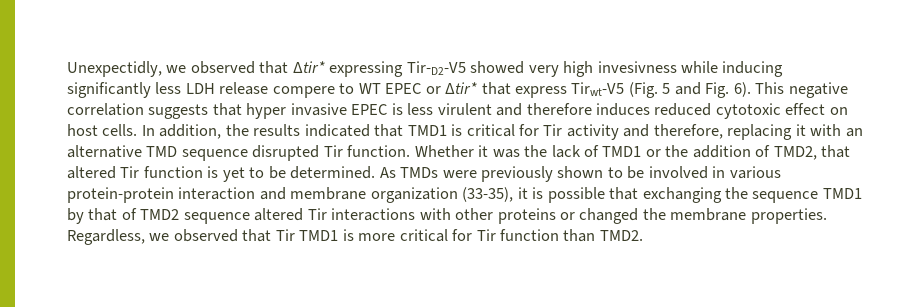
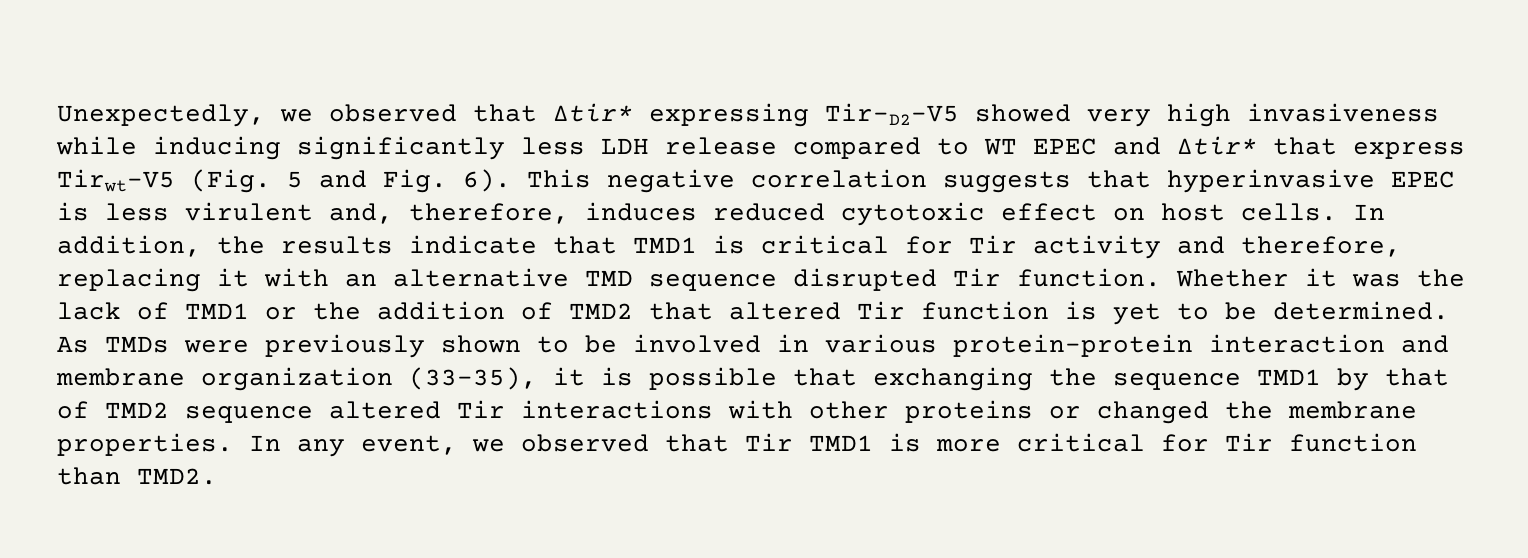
- Unexpectidly, we observed that Δtir* expressing Tir-D2-V5 showed very high invesivness while inducing significantly less LDH release compere to WT EPEC or Δtir* that express Tirwt-V5 (Fig. 5 and Fig. 6).
+ Unexpectedly, we observed that Δtir* expressing Tir-D2-V5 showed very high invasiveness while inducing significantly less LDH release compared to WT EPEC and Δtir* that express Tirwt-V5 (Fig. 5 and Fig. 6).
- This negative correlation suggests that hyper invasive EPEC is less virulent and therefore induces reduced cytotoxic effect on host cells.
+ This negative correlation suggests that hyperinvasive EPEC is less virulent and, therefore, induces reduced cytotoxic effect on host cells.
- In addition, the results indicated that TMD1 is critical for Tir activity and therefore, replacing it with an alternative TMD sequence disrupted Tir function.
+ In addition, the results indicate that TMD1 is critical for Tir activity and therefore, replacing it with an alternative TMD sequence disrupted Tir function.
- Whether it was the lack of TMD1 or the addition of TMD2, that altered Tir function is yet to be determined.
+ Whether it was the lack of TMD1 or the addition of TMD2 that altered Tir function is yet to be determined.
- Regardless, we observed that Tir TMD1 is more critical for Tir function than TMD2.
+ In any event, we observed that Tir TMD1 is more critical for Tir function than TMD2.

